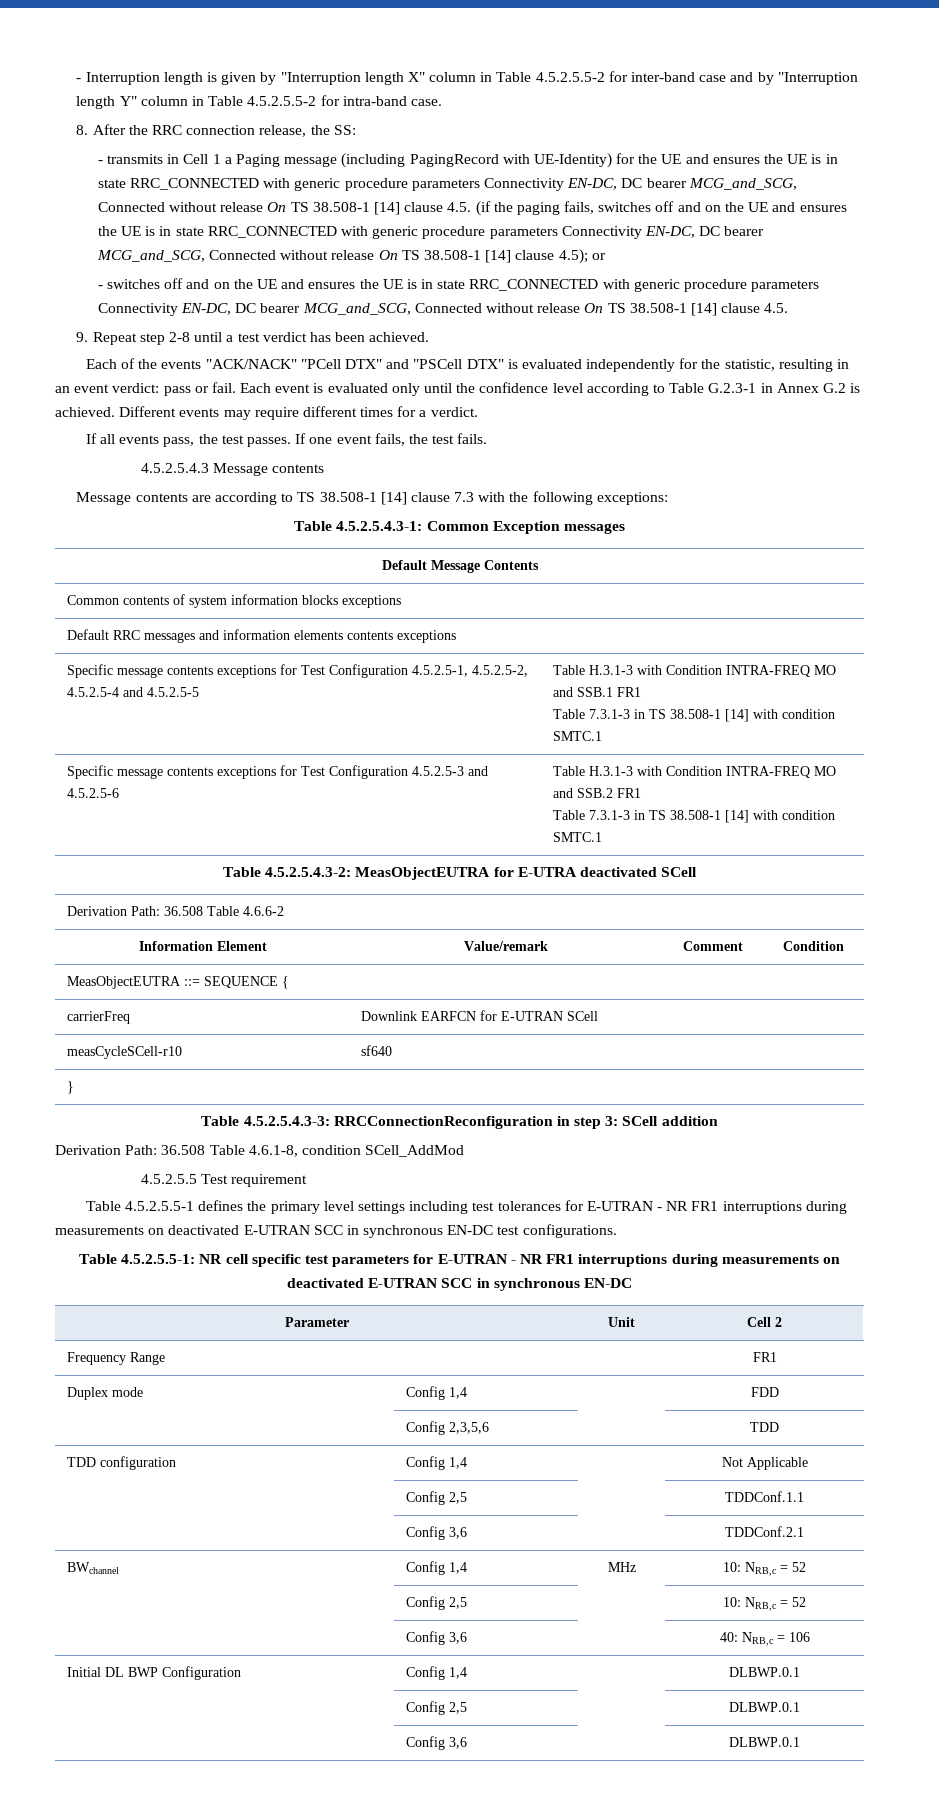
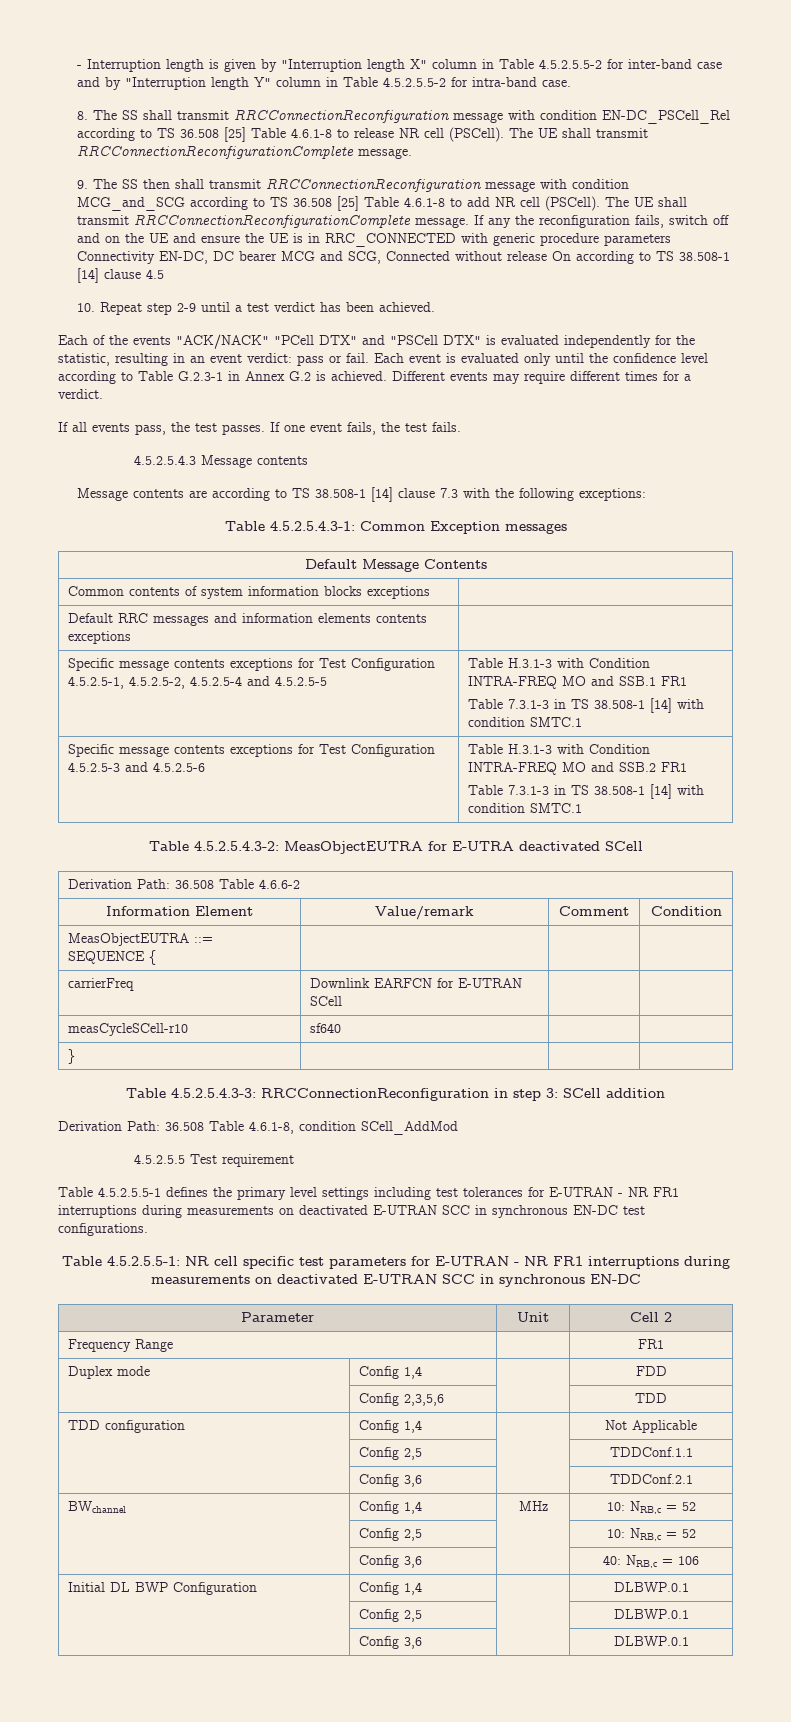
- 8. After the RRC connection release, the SS:
- - transmits in Cell 1 a Paging message (including PagingRecord with UE-Identity) for the UE and ensures the UE is in state RRC_CONNECTED with generic procedure parameters Connectivity EN-DC, DC bearer MCG_and_SCG, Connected without release On TS 38.508-1 [14] clause 4.5. (if the paging fails, switches off and on the UE and ensures the UE is in state RRC_CONNECTED with generic procedure parameters Connectivity EN-DC, DC bearer MCG_and_SCG, Connected without release On TS 38.508-1 [14] clause 4.5); or
- - switches off and on the UE and ensures the UE is in state RRC_CONNECTED with generic procedure parameters Connectivity EN-DC, DC bearer MCG_and_SCG, Connected without release On TS 38.508-1 [14] clause 4.5.
- 9. Repeat step 2-8 until a test verdict has been achieved.
+ 8. The SS shall transmit RRCConnectionReconfiguration message with condition EN-DC_PSCell_Rel according to TS 36.508 [25] Table 4.6.1-8 to release NR cell (PSCell). The UE shall transmit RRCConnectionReconfigurationComplete message.
+ 9. The SS then shall transmit RRCConnectionReconfiguration message with condition MCG_and_SCG according to TS 36.508 [25] Table 4.6.1-8 to add NR cell (PSCell). The UE shall transmit RRCConnectionReconfigurationComplete message. If any the reconfiguration fails, switch off and on the UE and ensure the UE is in RRC_CONNECTED with generic procedure parameters Connectivity EN-DC, DC bearer MCG and SCG, Connected without release On according to TS 38.508-1 [14] clause 4.5
+ 10. Repeat step 2-9 until a test verdict has been achieved.

